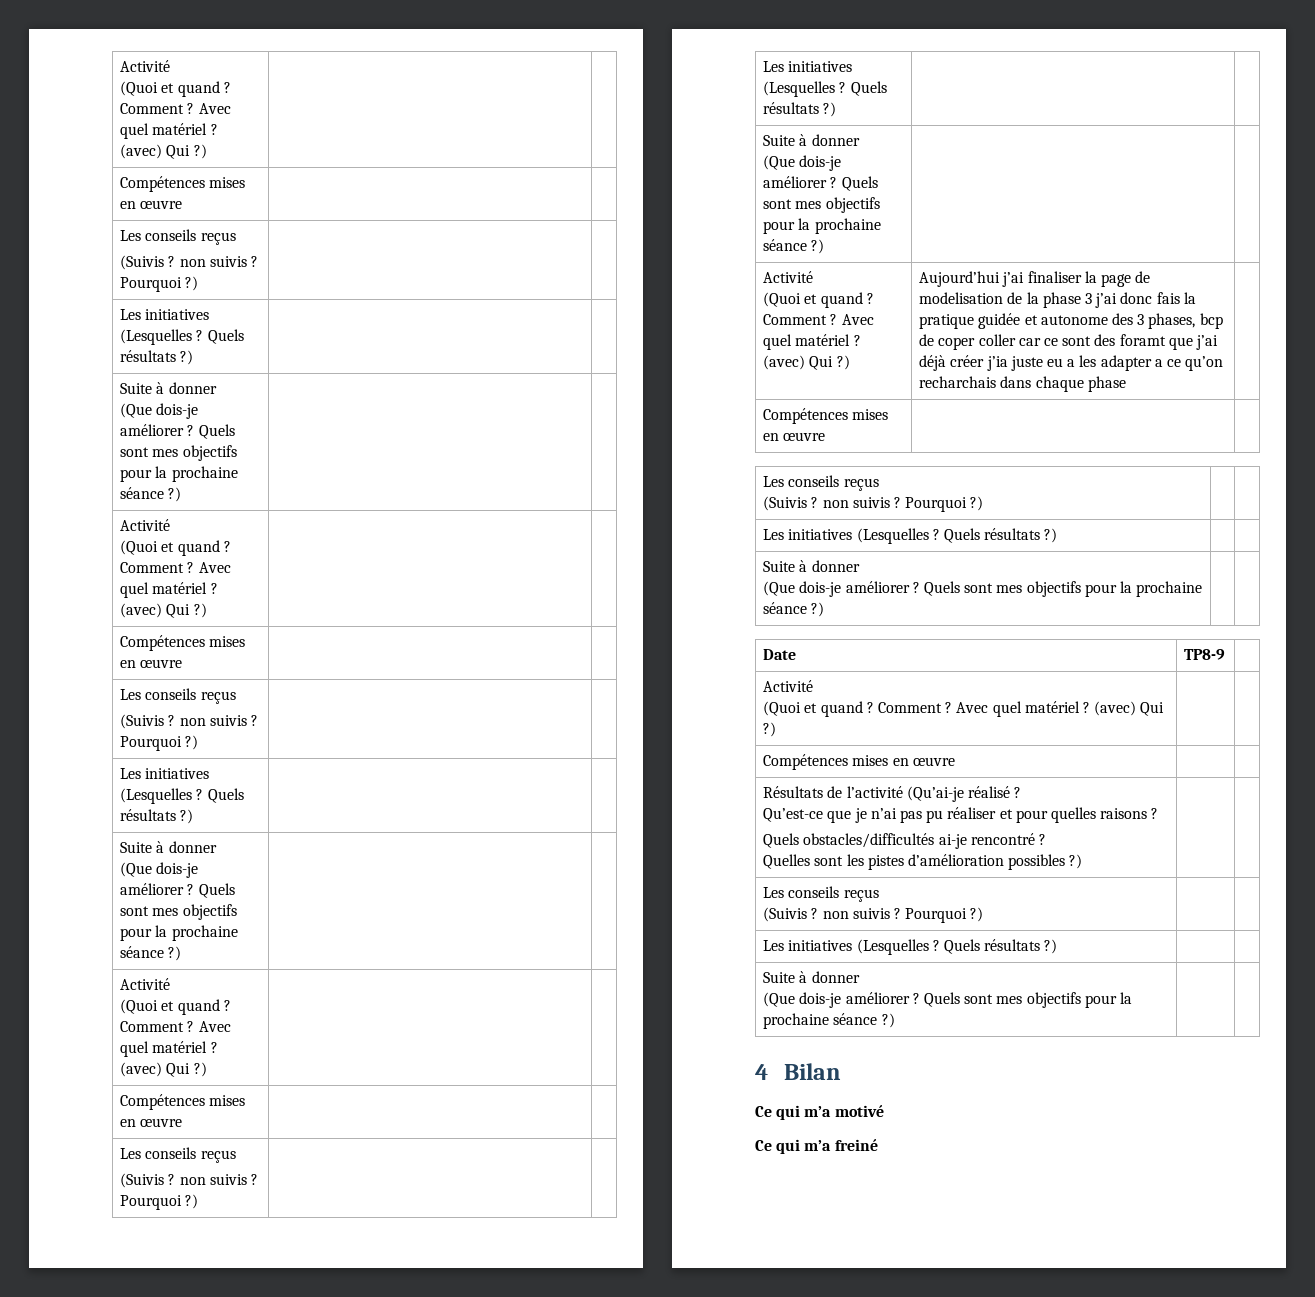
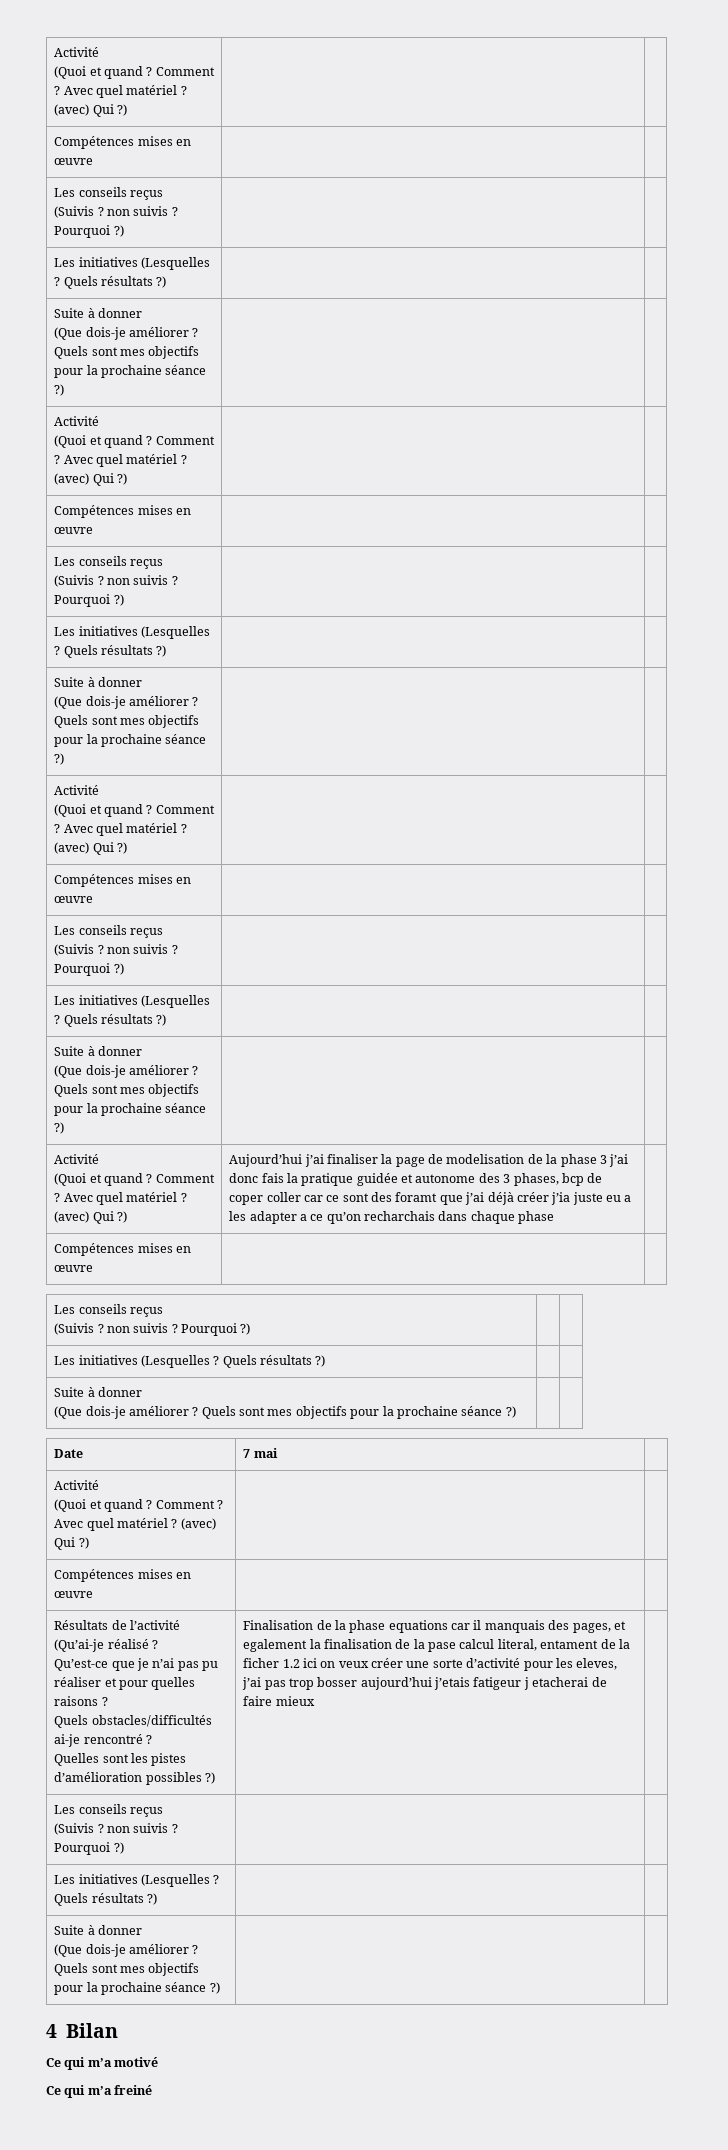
- Date | TP8-9 |
+ Date | 7 mai |
+ Finalisation de la phase equations car il manquais des pages, et egalement la finalisation de la pase calcul literal, entament de la ficher 1.2 ici on veux créer une sorte d’activité pour les eleves, j’ai pas trop bosser aujourd’hui j’etais fatigeur j etacherai de faire mieux

